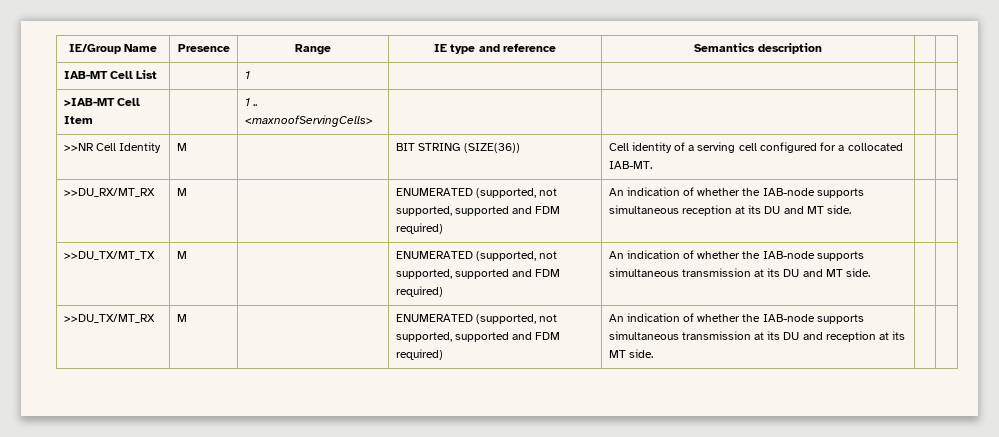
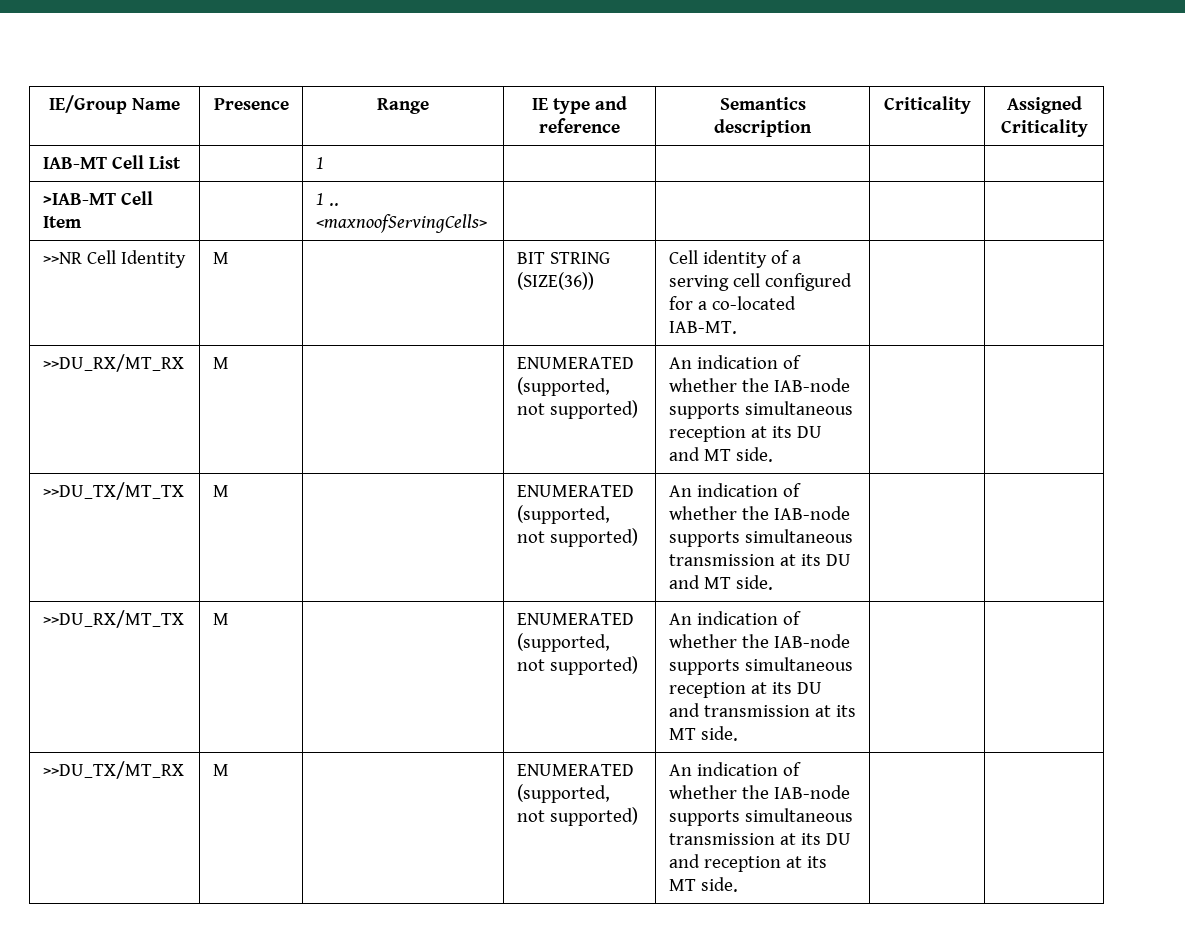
- IE/Group Name | Presence | Range | IE type and reference | Semantics description | |
+ IE/Group Name | Presence | Range | IE type and reference | Semantics description | Criticality | Assigned Criticality
- >>NR Cell Identity | M | | BIT STRING (SIZE(36)) | Cell identity of a serving cell configured for a collocated IAB-MT. | |
+ >>NR Cell Identity | M | | BIT STRING (SIZE(36)) | Cell identity of a serving cell configured for a co-located IAB-MT. | |
- >>DU_RX/MT_RX | M | | ENUMERATED (supported, not supported, supported and FDM required) | An indication of whether the IAB-node supports simultaneous reception at its DU and MT side. | |
+ >>DU_RX/MT_RX | M | | ENUMERATED (supported, not supported) | An indication of whether the IAB-node supports simultaneous reception at its DU and MT side. | |
- >>DU_TX/MT_TX | M | | ENUMERATED (supported, not supported, supported and FDM required) | An indication of whether the IAB-node supports simultaneous transmission at its DU and MT side. | |
+ >>DU_TX/MT_TX | M | | ENUMERATED (supported, not supported) | An indication of whether the IAB-node supports simultaneous transmission at its DU and MT side. | |
+ >>DU_RX/MT_TX | M | | ENUMERATED (supported, not supported) | An indication of whether the IAB-node supports simultaneous reception at its DU and transmission at its MT side. | |
- >>DU_TX/MT_RX | M | | ENUMERATED (supported, not supported, supported and FDM required) | An indication of whether the IAB-node supports simultaneous transmission at its DU and reception at its MT side. | |
+ >>DU_TX/MT_RX | M | | ENUMERATED (supported, not supported) | An indication of whether the IAB-node supports simultaneous transmission at its DU and reception at its MT side. | |

